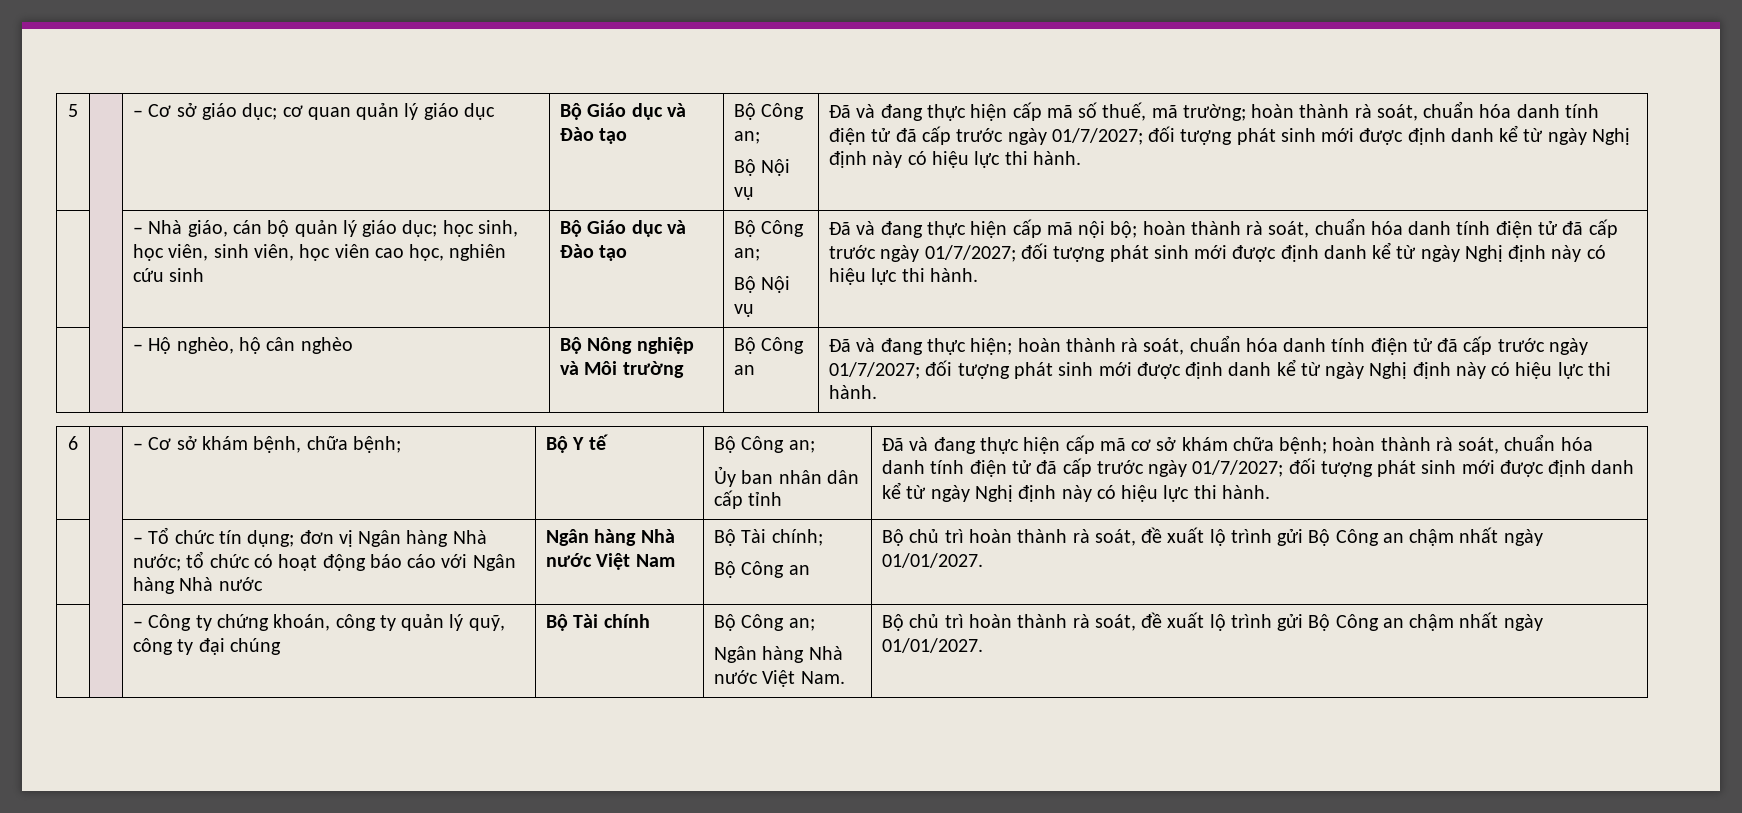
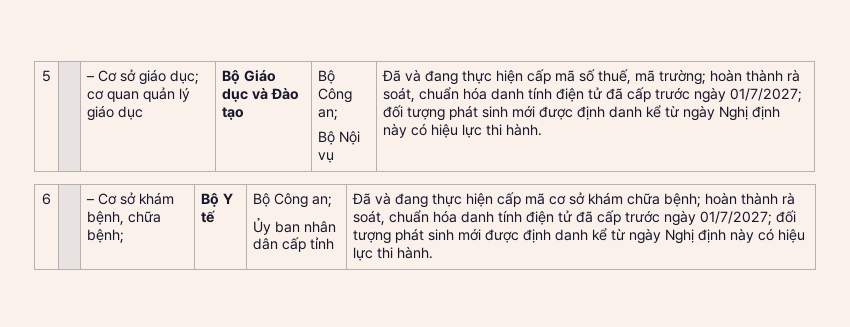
- – Nhà giáo, cán bộ quản lý giáo dục; học sinh, học viên, sinh viên, học viên cao học, nghiên cứu sinh | Bộ Giáo dục và Đào tạo | Bộ Công an;
- Bộ Nội vụ | Đã và đang thực hiện cấp mã nội bộ; hoàn thành rà soát, chuẩn hóa danh tính điện tử đã cấp trước ngày 01/7/2027; đối tượng phát sinh mới được định danh kể từ ngày Nghị định này có hiệu lực thi hành.
- | | – Hộ nghèo, hộ cân nghèo | Bộ Nông nghiệp và Môi trường | Bộ Công an | Đã và đang thực hiện; hoàn thành rà soát, chuẩn hóa danh tính điện tử đã cấp trước ngày 01/7/2027; đối tượng phát sinh mới được định danh kể từ ngày Nghị định này có hiệu lực thi hành.
- – Tổ chức tín dụng; đơn vị Ngân hàng Nhà nước; tổ chức có hoạt động báo cáo với Ngân hàng Nhà nước | Ngân hàng Nhà nước Việt Nam | Bộ Tài chính;
- Bộ Công an | Bộ chủ trì hoàn thành rà soát, đề xuất lộ trình gửi Bộ Công an chậm nhất ngày 01/01/2027.
- | | – Công ty chứng khoán, công ty quản lý quỹ, công ty đại chúng | Bộ Tài chính | Bộ Công an;
- Ngân hàng Nhà nước Việt Nam. | Bộ chủ trì hoàn thành rà soát, đề xuất lộ trình gửi Bộ Công an chậm nhất ngày 01/01/2027.

